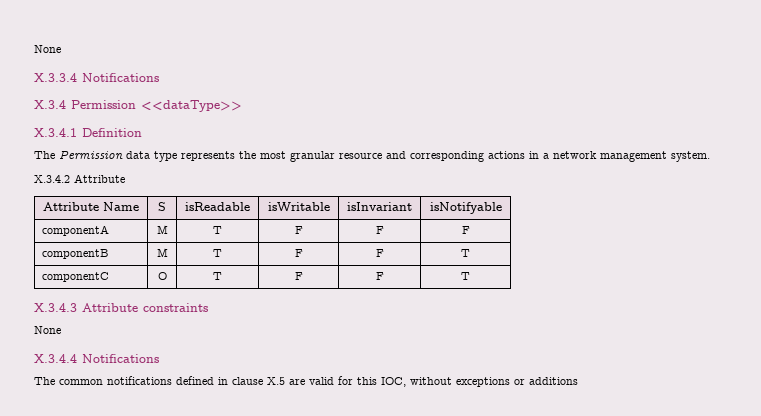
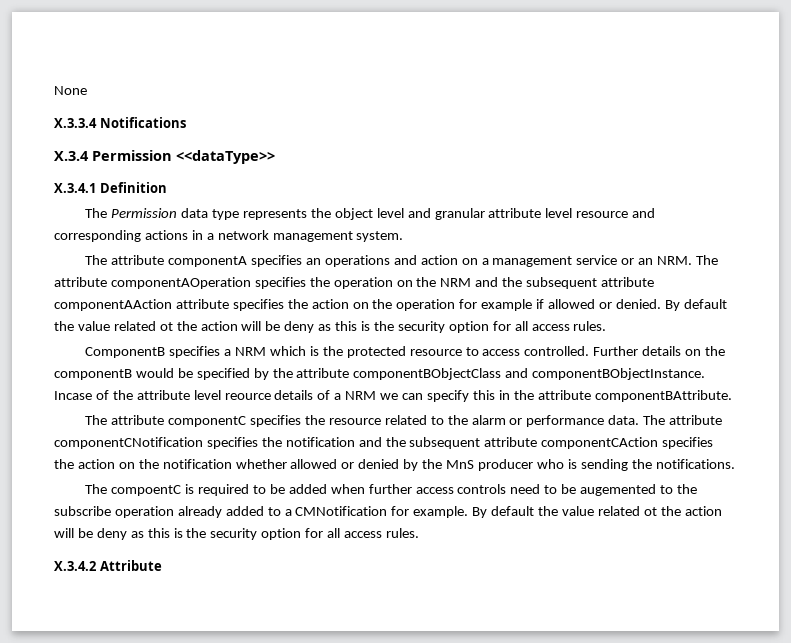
- The Permission data type represents the most granular resource and corresponding actions in a network management system.
+ The Permission data type represents the object level and granular attribute level resource and corresponding actions in a network management system.
+ The attribute componentA specifies an operations and action on a management service or an NRM. The attribute componentAOperation specifies the operation on the NRM and the subsequent attribute componentAAction attribute specifies the action on the operation for example if allowed or denied. By default the value related ot the action will be deny as this is the security option for all access rules.
+ ComponentB specifies a NRM which is the protected resource to access controlled. Further details on the componentB would be specified by the attribute componentBObjectClass and componentBObjectInstance. Incase of the attribute level reource details of a NRM we can specify this in the attribute componentBAttribute.
+ The attribute componentC specifies the resource related to the alarm or performance data. The attribute componentCNotification specifies the notification and the subsequent attribute componentCAction specifies the action on the notification whether allowed or denied by the MnS producer who is sending the notifications.
+ The compoentC is required to be added when further access controls need to be augemented to the subscribe operation already added to a CMNotification for example. By default the value related ot the action will be deny as this is the security option for all access rules.
  X.3.4.2 Attribute
- Attribute Name | S | isReadable | isWritable | isInvariant | isNotifyable
- componentA | M | T | F | F | F
- componentB | M | T | F | F | T
- componentC | O | T | F | F | T
- X.3.4.3 Attribute constraints
- None
- X.3.4.4 Notifications
- The common notifications defined in clause X.5 are valid for this IOC, without exceptions or additions

